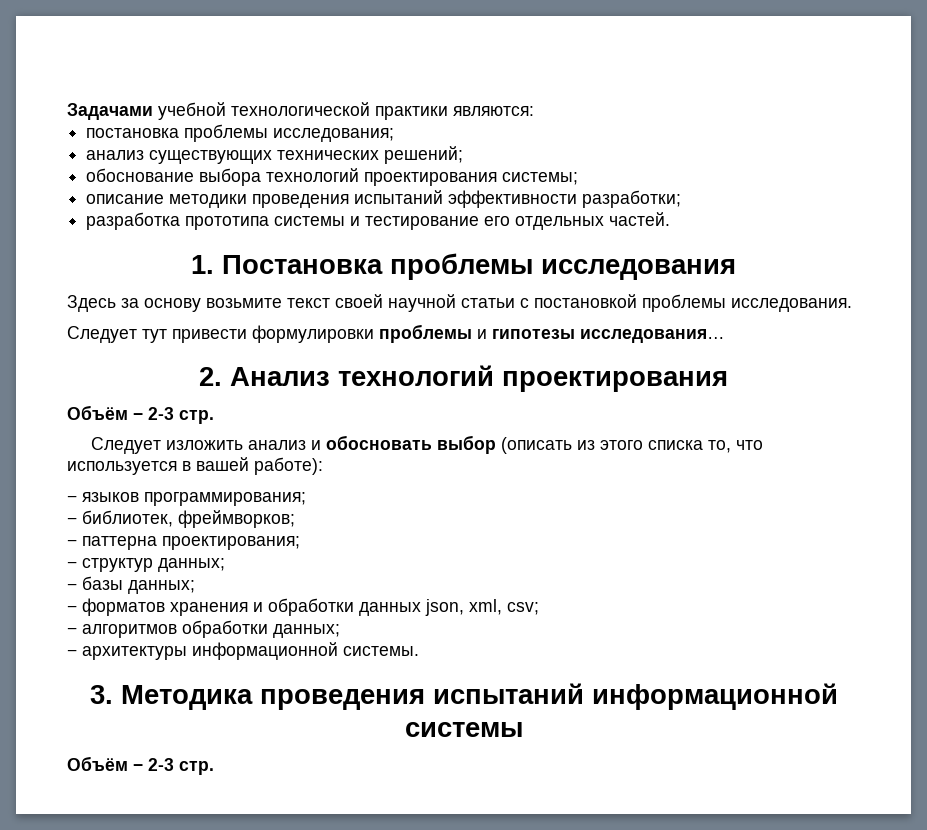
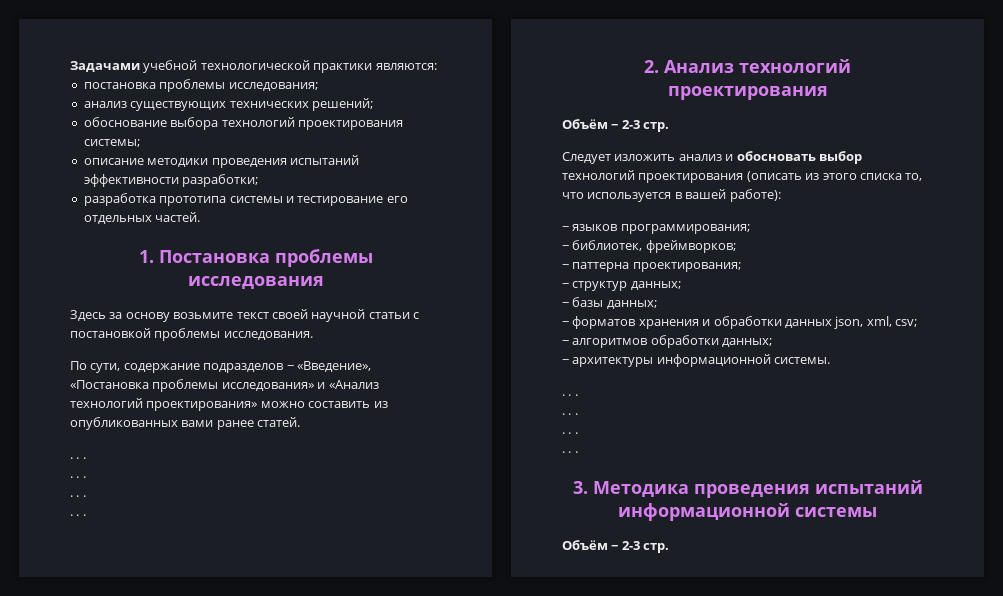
- Следует тут привести формулировки проблемы и гипотезы исследования…
+ По сути, содержание подразделов − «Введение», «Постановка проблемы исследования» и «Анализ технологий проектирования» можно составить из опубликованных вами ранее статей.
+ . . .
+ . . .
+ . . .
+ . . .
- Следует изложить анализ и обосновать выбор (описать из этого списка то, что используется в вашей работе):
+ Следует изложить анализ и обосновать выбор технологий проектирования (описать из этого списка то, что используется в вашей работе):
  − архитектуры информационной системы.
+ . . .
+ . . .
+ . . .
+ . . .

